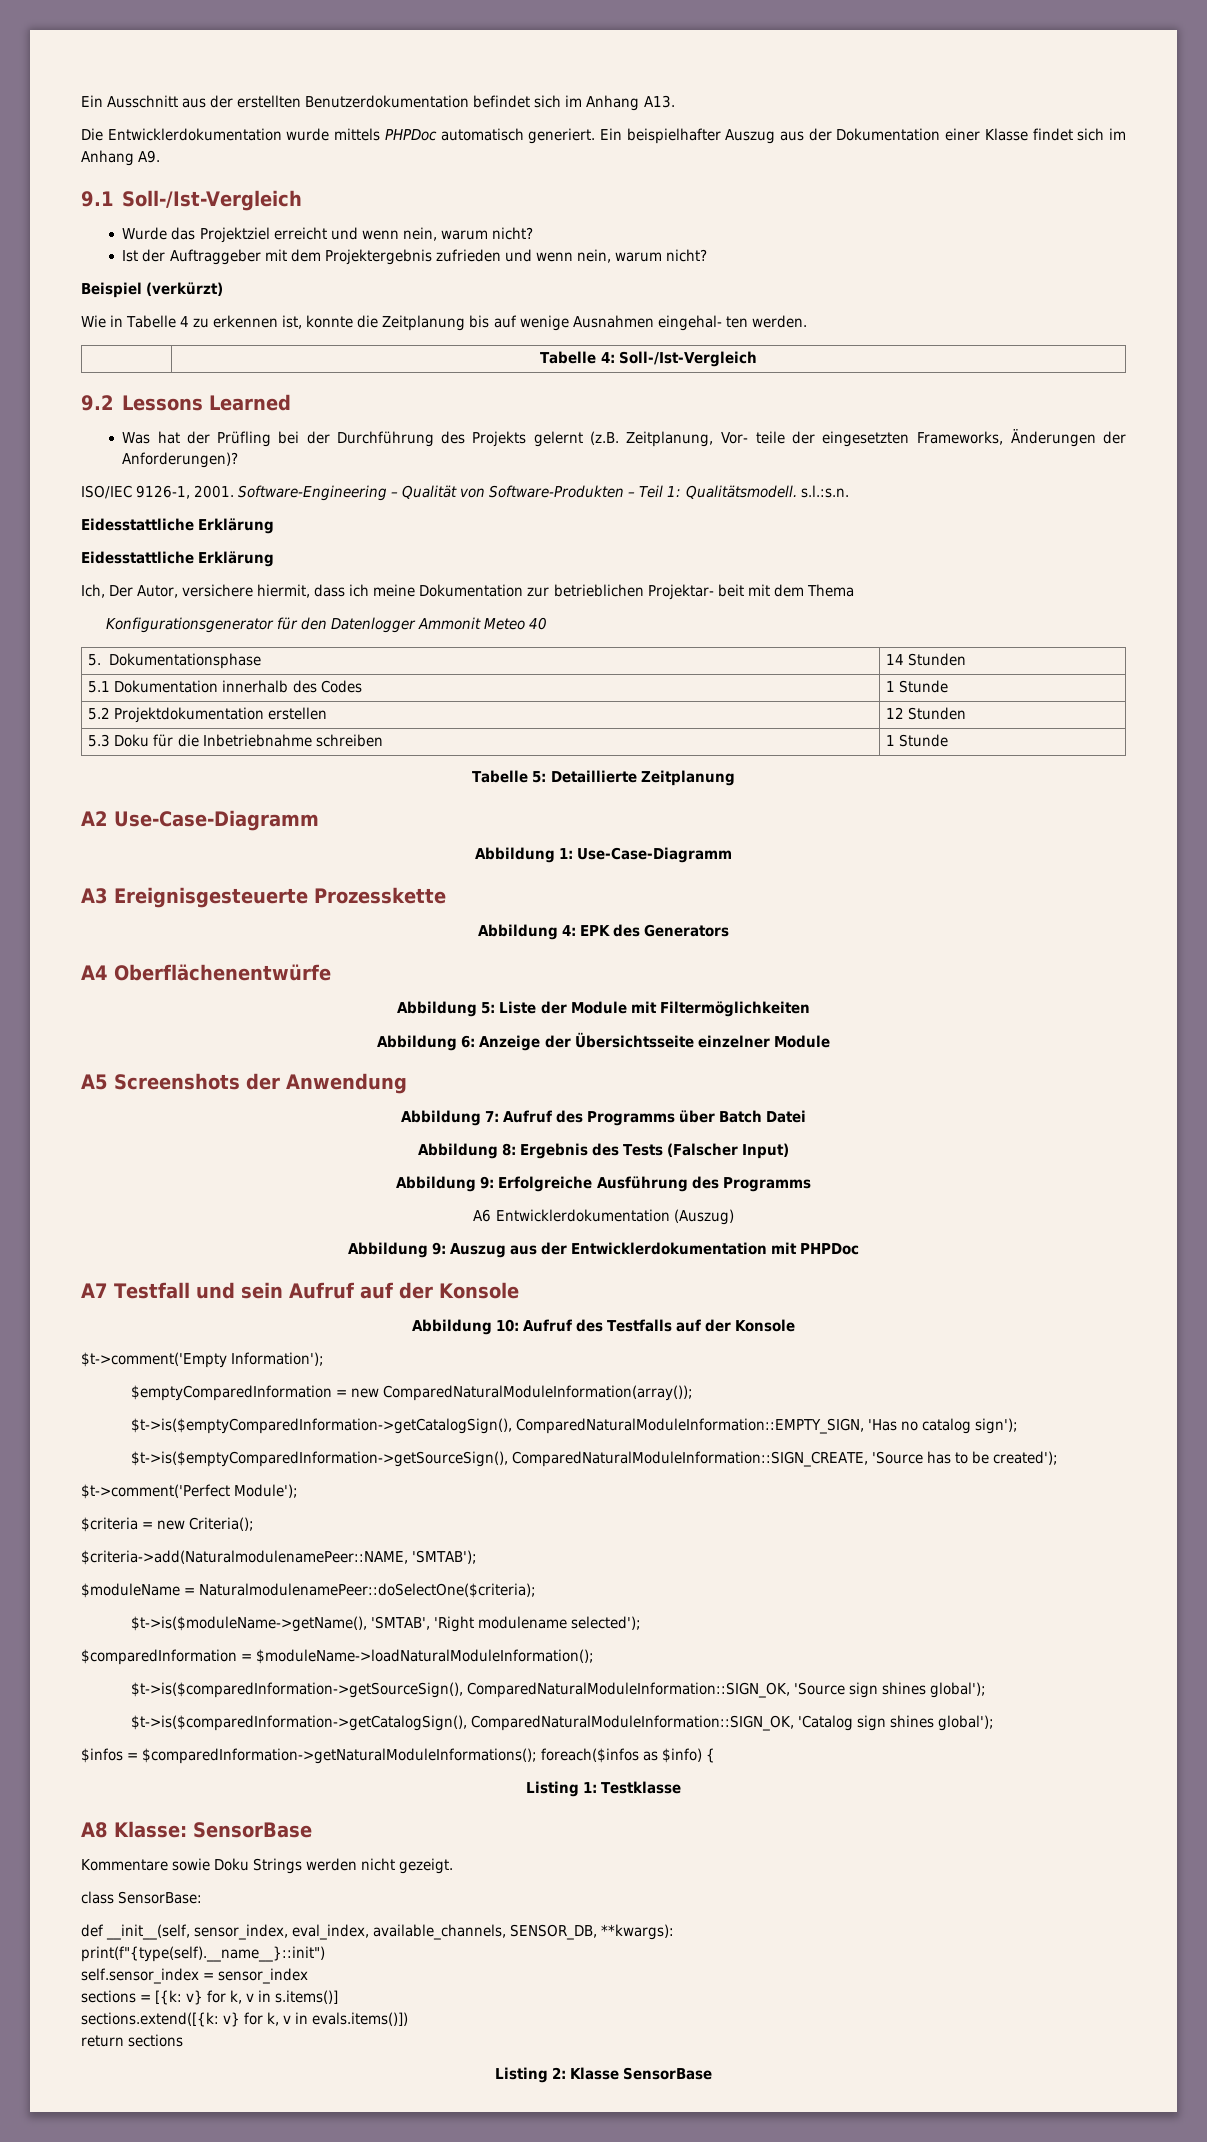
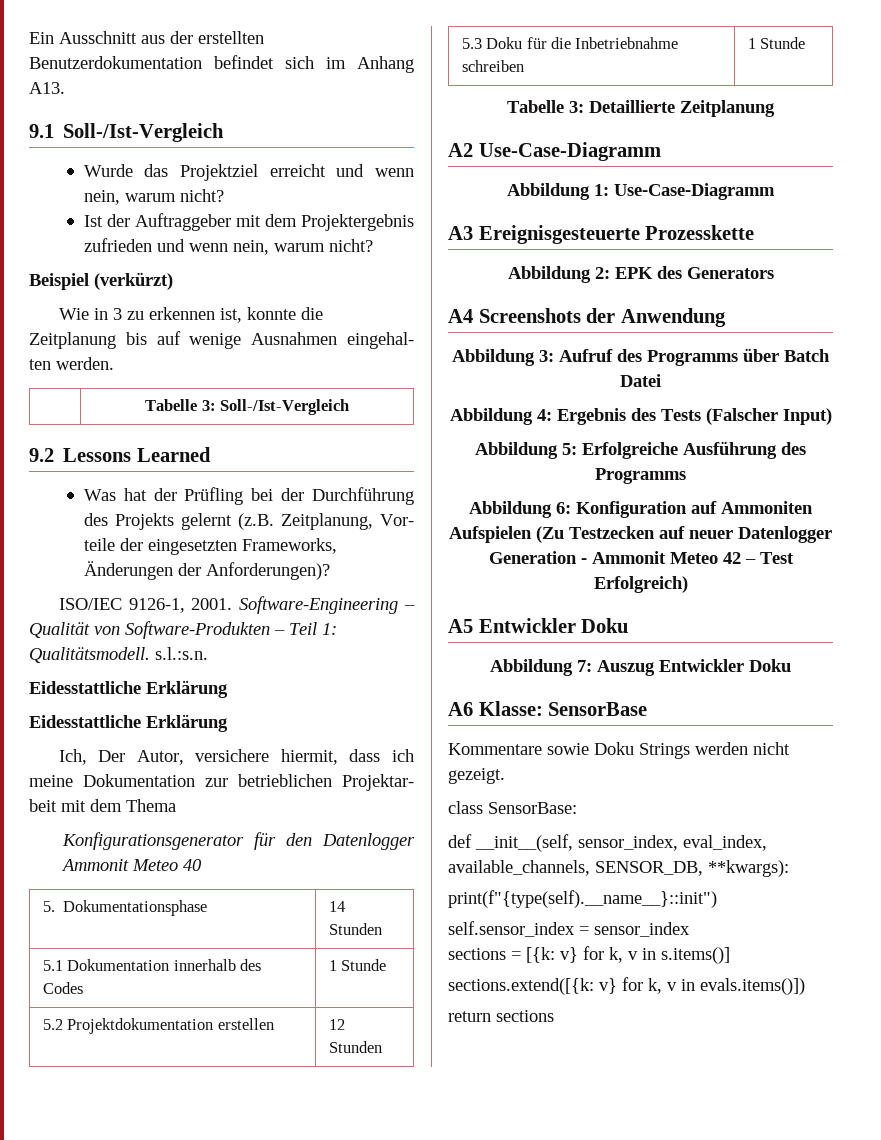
- Die Entwicklerdokumentation wurde mittels PHPDoc automatisch generiert. Ein beispielhafter Auszug aus der Dokumentation einer Klasse findet sich im Anhang A9.
- Wie in Tabelle 4 zu erkennen ist, konnte die Zeitplanung bis auf wenige Ausnahmen eingehal- ten werden.
+ Wie in 3 zu erkennen ist, konnte die Zeitplanung bis auf wenige Ausnahmen eingehal- ten werden.
- | Tabelle 4: Soll-/Ist-Vergleich
+ | Tabelle 3: Soll-/Ist-Vergleich
- Tabelle 5: Detaillierte Zeitplanung
+ Tabelle 3: Detaillierte Zeitplanung
- Abbildung 4: EPK des Generators
+ Abbildung 2: EPK des Generators
- A4 Oberflächenentwürfe
- Abbildung 5: Liste der Module mit Filtermöglichkeiten
- Abbildung 6: Anzeige der Übersichtsseite einzelner Module
- A5 Screenshots der Anwendung
+ A4 Screenshots der Anwendung
- Abbildung 7: Aufruf des Programms über Batch Datei
+ Abbildung 3: Aufruf des Programms über Batch Datei
- Abbildung 8: Ergebnis des Tests (Falscher Input)
+ Abbildung 4: Ergebnis des Tests (Falscher Input)
- Abbildung 9: Erfolgreiche Ausführung des Programms
+ Abbildung 5: Erfolgreiche Ausführung des Programms
- A6 Entwicklerdokumentation (Auszug)
- Abbildung 9: Auszug aus der Entwicklerdokumentation mit PHPDoc
- A7 Testfall und sein Aufruf auf der Konsole
- Abbildung 10: Aufruf des Testfalls auf der Konsole
- $t->comment('Empty Information');
- $emptyComparedInformation = new ComparedNaturalModuleInformation(array());
- $t->is($emptyComparedInformation->getCatalogSign(), ComparedNaturalModuleInformation::EMPTY_SIGN, 'Has no catalog sign');
- $t->is($emptyComparedInformation->getSourceSign(), ComparedNaturalModuleInformation::SIGN_CREATE, 'Source has to be created');
- $t->comment('Perfect Module');
- $criteria = new Criteria();
- $criteria->add(NaturalmodulenamePeer::NAME, 'SMTAB');
- $moduleName = NaturalmodulenamePeer::doSelectOne($criteria);
- $t->is($moduleName->getName(), 'SMTAB', 'Right modulename selected');
- $comparedInformation = $moduleName->loadNaturalModuleInformation();
- $t->is($comparedInformation->getSourceSign(), ComparedNaturalModuleInformation::SIGN_OK, 'Source sign shines global');
- $t->is($comparedInformation->getCatalogSign(), ComparedNaturalModuleInformation::SIGN_OK, 'Catalog sign shines global');
- $infos = $comparedInformation->getNaturalModuleInformations(); foreach($infos as $info) {
- Listing 1: Testklasse
- A8 Klasse: SensorBase
+ Abbildung 6: Konfiguration auf Ammoniten Aufspielen (Zu Testzecken auf neuer Datenlogger Generation - Ammonit Meteo 42 – Test Erfolgreich)
+ A5 Entwickler Doku
+ Abbildung 7: Auszug Entwickler Doku
+ A6 Klasse: SensorBase
- Listing 2: Klasse SensorBase

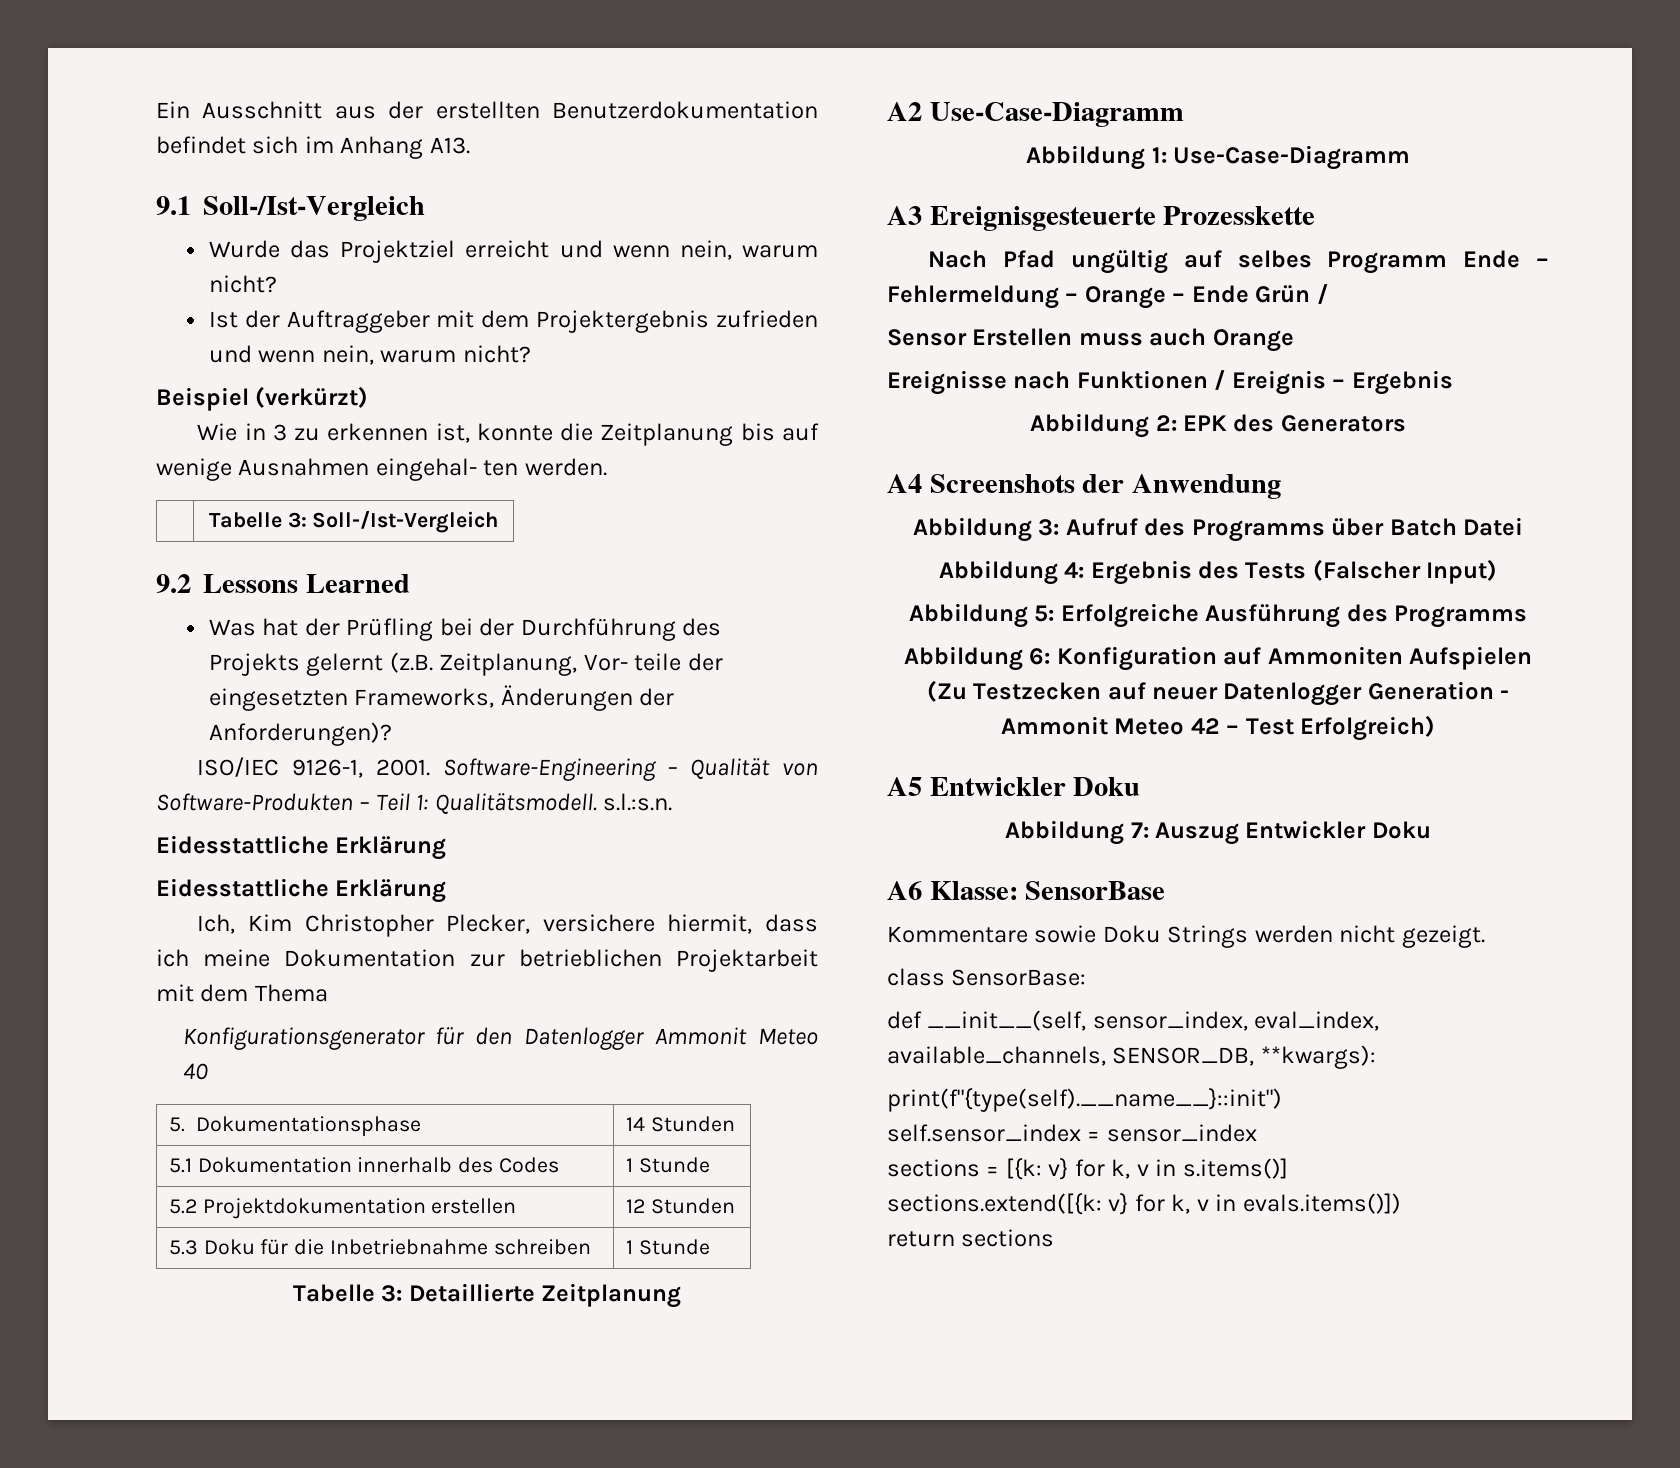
- Ich, Der Autor, versichere hiermit, dass ich meine Dokumentation zur betrieblichen Projektar- beit mit dem Thema
+ Ich, Kim Christopher Plecker, versichere hiermit, dass ich meine Dokumentation zur betrieblichen Projektarbeit mit dem Thema
+ Nach Pfad ungültig auf selbes Programm Ende – Fehlermeldung – Orange – Ende Grün /
+ Sensor Erstellen muss auch Orange
+ Ereignisse nach Funktionen / Ereignis – Ergebnis

